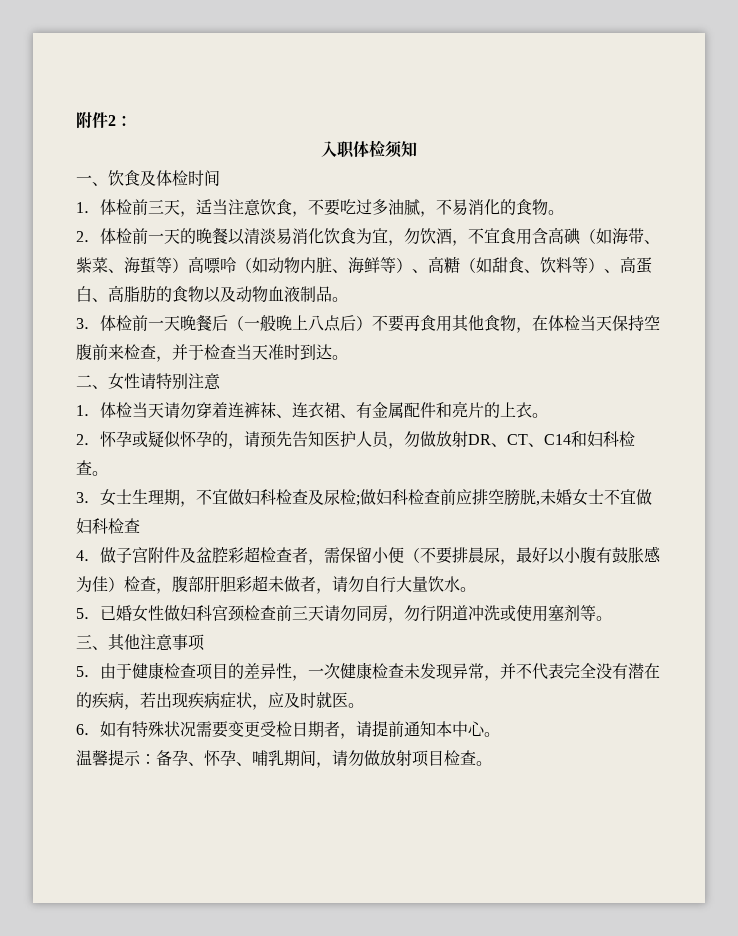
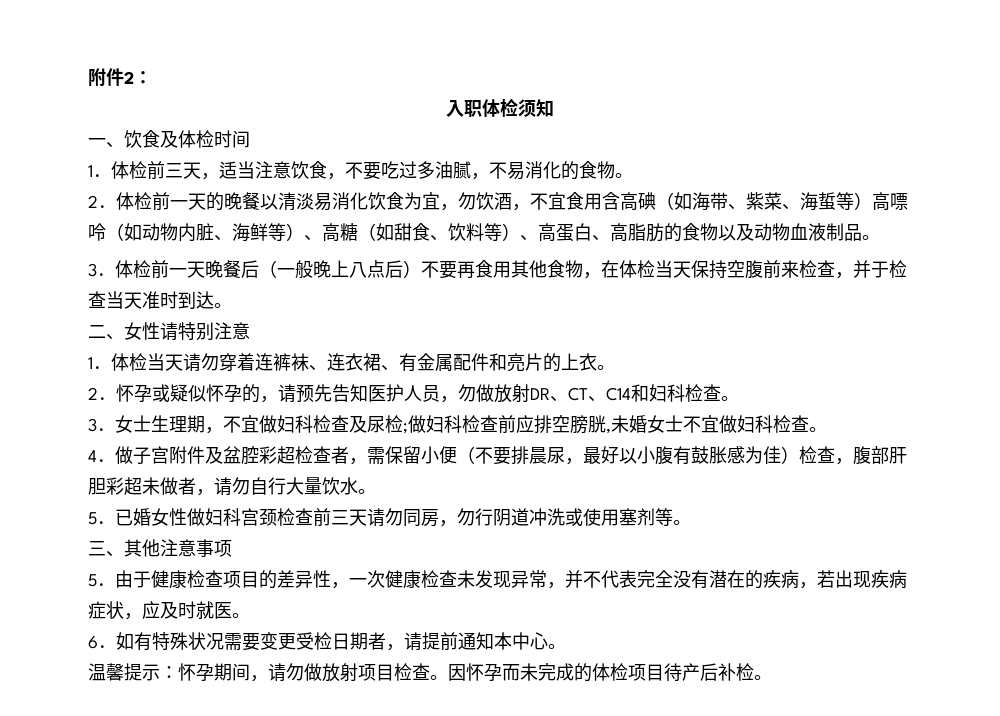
- 3．女士生理期，不宜做妇科检查及尿检;做妇科检查前应排空膀胱,未婚女士不宜做妇科检查
+ 3．女士生理期，不宜做妇科检查及尿检;做妇科检查前应排空膀胱,未婚女士不宜做妇科检查。
- 温馨提示：备孕、怀孕、哺乳期间，请勿做放射项目检查。
+ 温馨提示：怀孕期间，请勿做放射项目检查。
+ 因怀孕而未完成的体检项目待产后补检。

